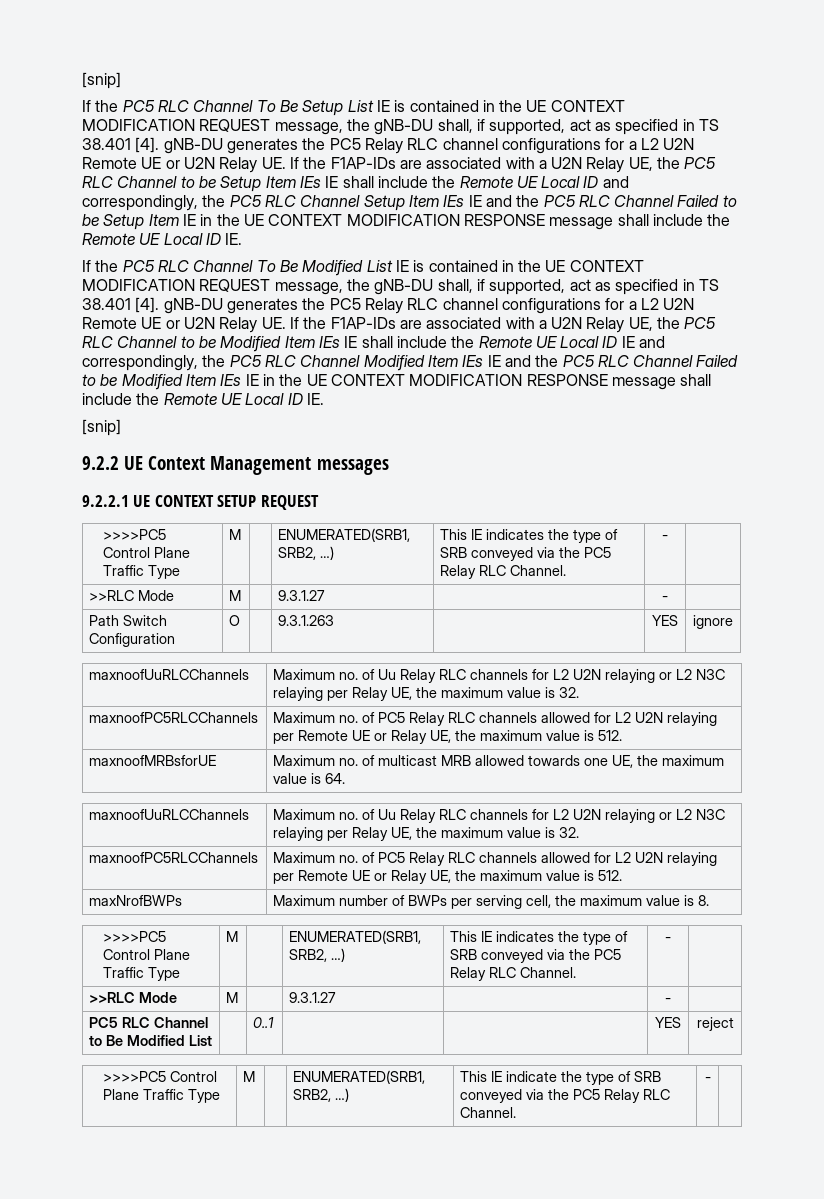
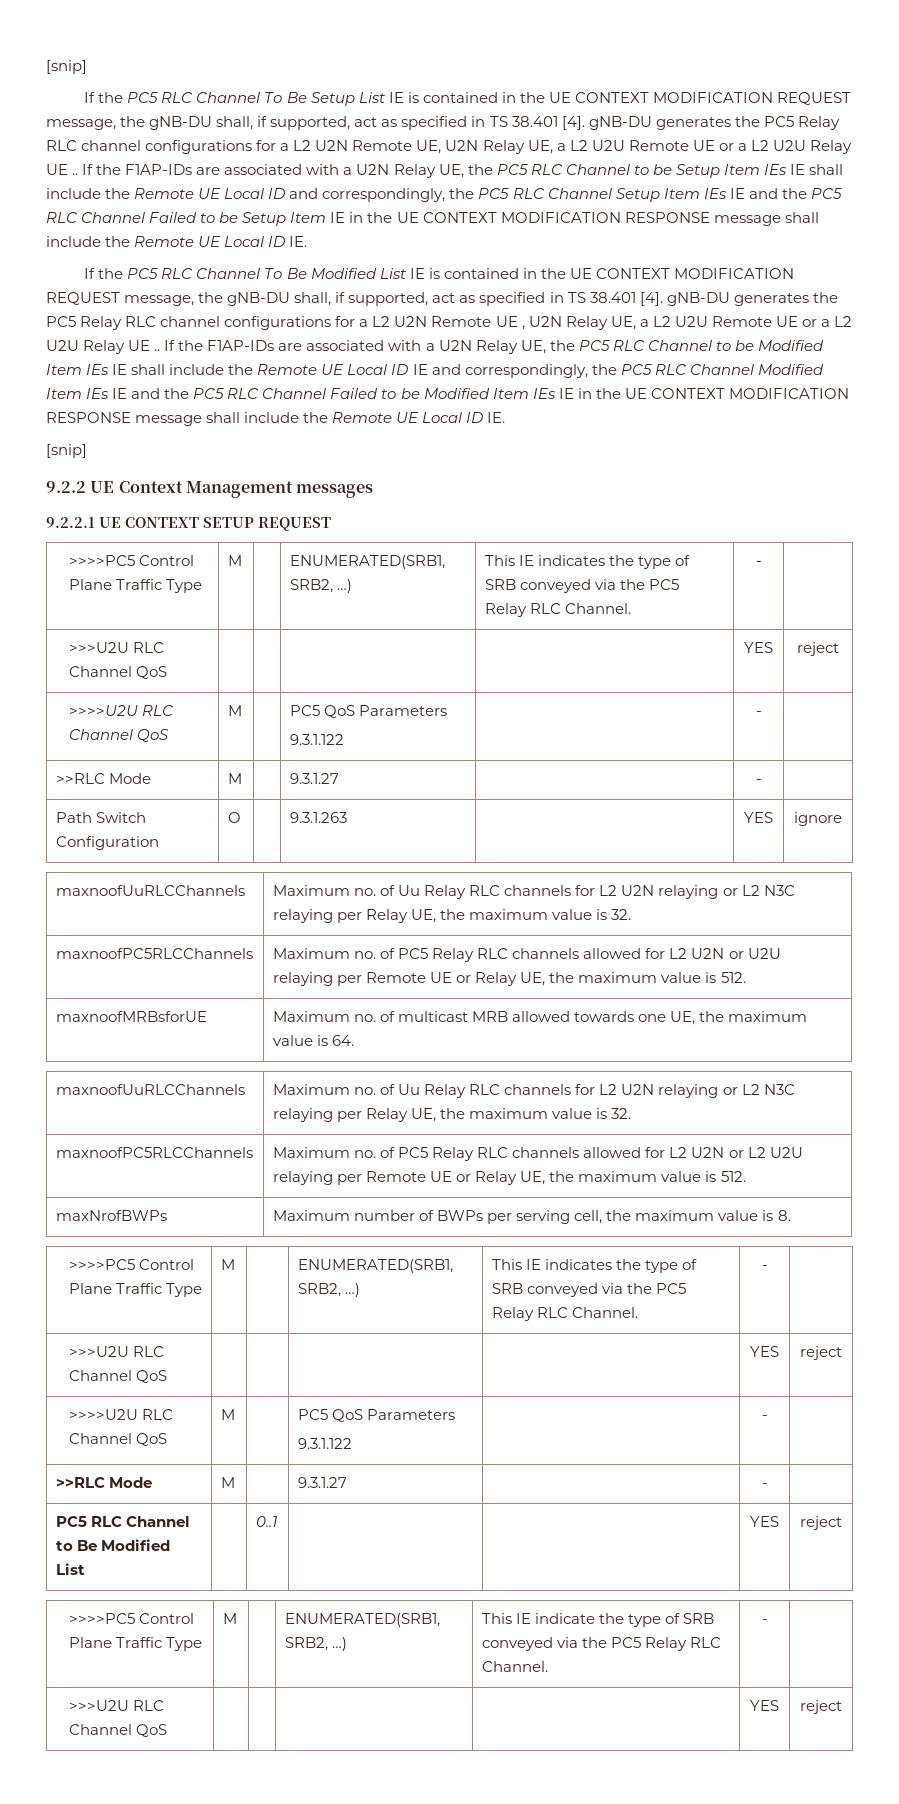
- If the PC5 RLC Channel To Be Setup List IE is contained in the UE CONTEXT MODIFICATION REQUEST message, the gNB-DU shall, if supported, act as specified in TS 38.401 [4]. gNB-DU generates the PC5 Relay RLC channel configurations for a L2 U2N Remote UE or U2N Relay UE. If the F1AP-IDs are associated with a U2N Relay UE, the PC5 RLC Channel to be Setup Item IEs IE shall include the Remote UE Local ID and correspondingly, the PC5 RLC Channel Setup Item IEs IE and the PC5 RLC Channel Failed to be Setup Item IE in the UE CONTEXT MODIFICATION RESPONSE message shall include the Remote UE Local ID IE.
+ If the PC5 RLC Channel To Be Setup List IE is contained in the UE CONTEXT MODIFICATION REQUEST message, the gNB-DU shall, if supported, act as specified in TS 38.401 [4]. gNB-DU generates the PC5 Relay RLC channel configurations for a L2 U2N Remote UE, U2N Relay UE, a L2 U2U Remote UE or a L2 U2U Relay UE .. If the F1AP-IDs are associated with a U2N Relay UE, the PC5 RLC Channel to be Setup Item IEs IE shall include the Remote UE Local ID and correspondingly, the PC5 RLC Channel Setup Item IEs IE and the PC5 RLC Channel Failed to be Setup Item IE in the UE CONTEXT MODIFICATION RESPONSE message shall include the Remote UE Local ID IE.
- If the PC5 RLC Channel To Be Modified List IE is contained in the UE CONTEXT MODIFICATION REQUEST message, the gNB-DU shall, if supported, act as specified in TS 38.401 [4]. gNB-DU generates the PC5 Relay RLC channel configurations for a L2 U2N Remote UE or U2N Relay UE. If the F1AP-IDs are associated with a U2N Relay UE, the PC5 RLC Channel to be Modified Item IEs IE shall include the Remote UE Local ID IE and correspondingly, the PC5 RLC Channel Modified Item IEs IE and the PC5 RLC Channel Failed to be Modified Item IEs IE in the UE CONTEXT MODIFICATION RESPONSE message shall include the Remote UE Local ID IE.
+ If the PC5 RLC Channel To Be Modified List IE is contained in the UE CONTEXT MODIFICATION REQUEST message, the gNB-DU shall, if supported, act as specified in TS 38.401 [4]. gNB-DU generates the PC5 Relay RLC channel configurations for a L2 U2N Remote UE , U2N Relay UE, a L2 U2U Remote UE or a L2 U2U Relay UE .. If the F1AP-IDs are associated with a U2N Relay UE, the PC5 RLC Channel to be Modified Item IEs IE shall include the Remote UE Local ID IE and correspondingly, the PC5 RLC Channel Modified Item IEs IE and the PC5 RLC Channel Failed to be Modified Item IEs IE in the UE CONTEXT MODIFICATION RESPONSE message shall include the Remote UE Local ID IE.
  9.2.2.1 UE CONTEXT SETUP REQUEST
  >>>>PC5 Control Plane Traffic Type | M | | ENUMERATED(SRB1, SRB2, …) | This IE indicates the type of SRB conveyed via the PC5 Relay RLC Channel. | - |
+ >>>U2U RLC Channel QoS | | | | | YES | reject
+ >>>>U2U RLC Channel QoS | M | | PC5 QoS Parameters
+ 9.3.1.122 | | - |
  Path Switch Configuration | O | | 9.3.1.263 | | YES | ignore
  maxnoofUuRLCChannels | Maximum no. of Uu Relay RLC channels for L2 U2N relaying or L2 N3C relaying per Relay UE, the maximum value is 32.
- maxnoofPC5RLCChannels | Maximum no. of PC5 Relay RLC channels allowed for L2 U2N relaying per Remote UE or Relay UE, the maximum value is 512.
+ maxnoofPC5RLCChannels | Maximum no. of PC5 Relay RLC channels allowed for L2 U2N or U2U relaying per Remote UE or Relay UE, the maximum value is 512.
  maxnoofMRBsforUE | Maximum no. of multicast MRB allowed towards one UE, the maximum value is 64.
  maxnoofUuRLCChannels | Maximum no. of Uu Relay RLC channels for L2 U2N relaying or L2 N3C relaying per Relay UE, the maximum value is 32.
- maxnoofPC5RLCChannels | Maximum no. of PC5 Relay RLC channels allowed for L2 U2N relaying per Remote UE or Relay UE, the maximum value is 512.
+ maxnoofPC5RLCChannels | Maximum no. of PC5 Relay RLC channels allowed for L2 U2N or L2 U2U relaying per Remote UE or Relay UE, the maximum value is 512.
  maxNrofBWPs | Maximum number of BWPs per serving cell, the maximum value is 8.
  >>>>PC5 Control Plane Traffic Type | M | | ENUMERATED(SRB1, SRB2, …) | This IE indicates the type of SRB conveyed via the PC5 Relay RLC Channel. | - |
+ >>>U2U RLC Channel QoS | | | | | YES | reject
+ >>>>U2U RLC Channel QoS | M | | PC5 QoS Parameters
+ 9.3.1.122 | | - |
  >>>>PC5 Control Plane Traffic Type | M | | ENUMERATED(SRB1, SRB2, …) | This IE indicate the type of SRB conveyed via the PC5 Relay RLC Channel. | - |
+ >>>U2U RLC Channel QoS | | | | | YES | reject

